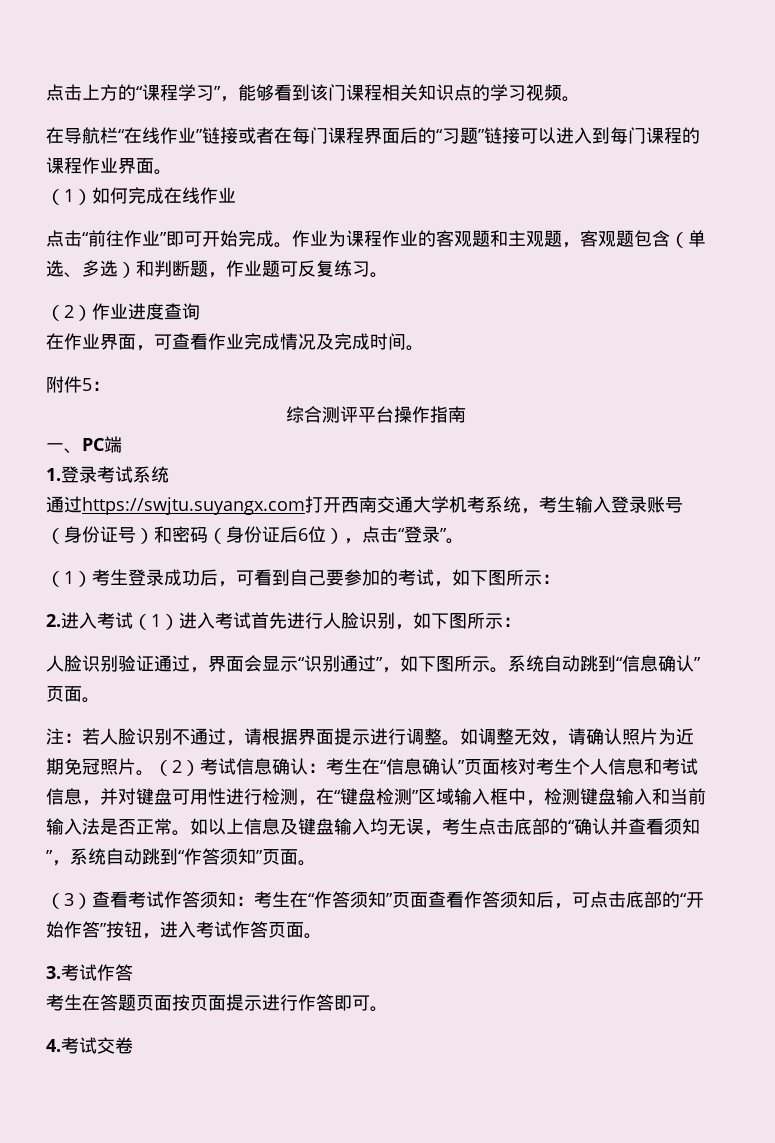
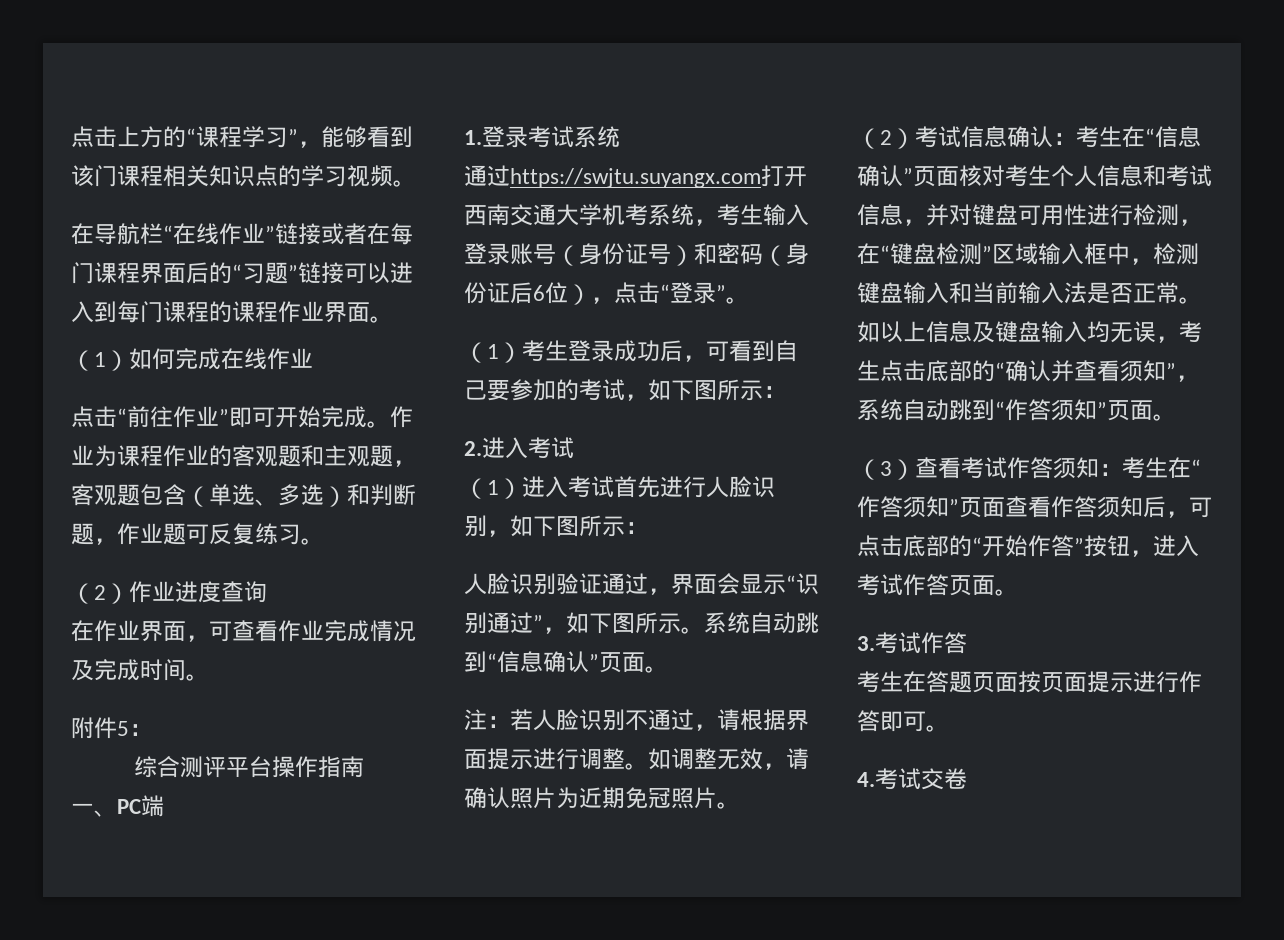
- 2.进入考试（1）进入考试首先进行人脸识别，如下图所示：
+ 2.进入考试
+ （1）进入考试首先进行人脸识别，如下图所示：
- 如调整无效，请确认照片为近期免冠照片。（2）考试信息确认：考生在“信息确认”页面核对考生个人信息和考试信息，并对键盘可用性进行检测，在“键盘检测”区域输入框中，检测键盘输入和当前输入法是否正常。
+ 如调整无效，请确认照片为近期免冠照片。
+ （2）考试信息确认：考生在“信息确认”页面核对考生个人信息和考试信息，并对键盘可用性进行检测，在“键盘检测”区域输入框中，检测键盘输入和当前输入法是否正常。

